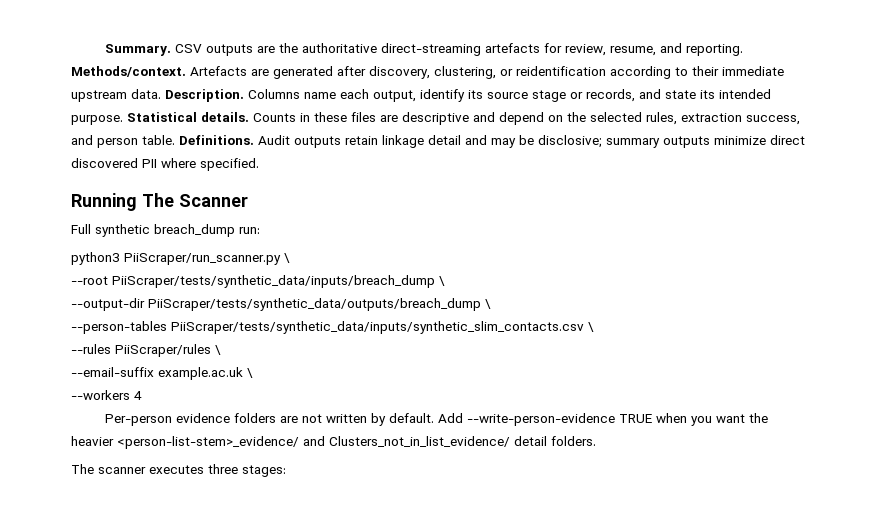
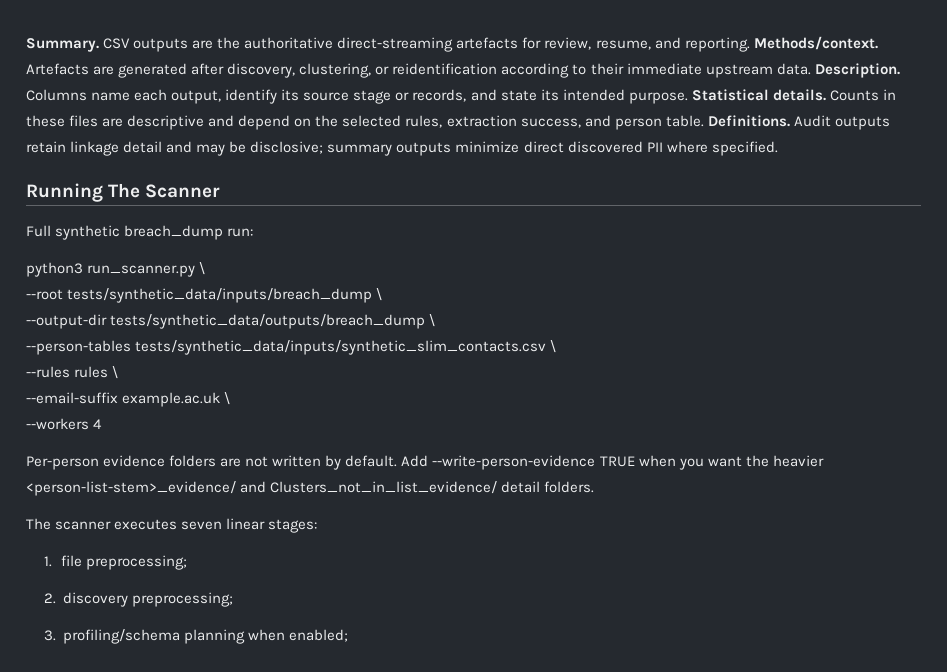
- python3 PiiScraper/run_scanner.py \
+ python3 run_scanner.py \
- --root PiiScraper/tests/synthetic_data/inputs/breach_dump \
+ --root tests/synthetic_data/inputs/breach_dump \
- --output-dir PiiScraper/tests/synthetic_data/outputs/breach_dump \
+ --output-dir tests/synthetic_data/outputs/breach_dump \
- --person-tables PiiScraper/tests/synthetic_data/inputs/synthetic_slim_contacts.csv \
+ --person-tables tests/synthetic_data/inputs/synthetic_slim_contacts.csv \
- --rules PiiScraper/rules \
+ --rules rules \
- The scanner executes three stages:
+ The scanner executes seven linear stages:
+ 1. file preprocessing;
+ 2. discovery preprocessing;
+ 3. profiling/schema planning when enabled;

